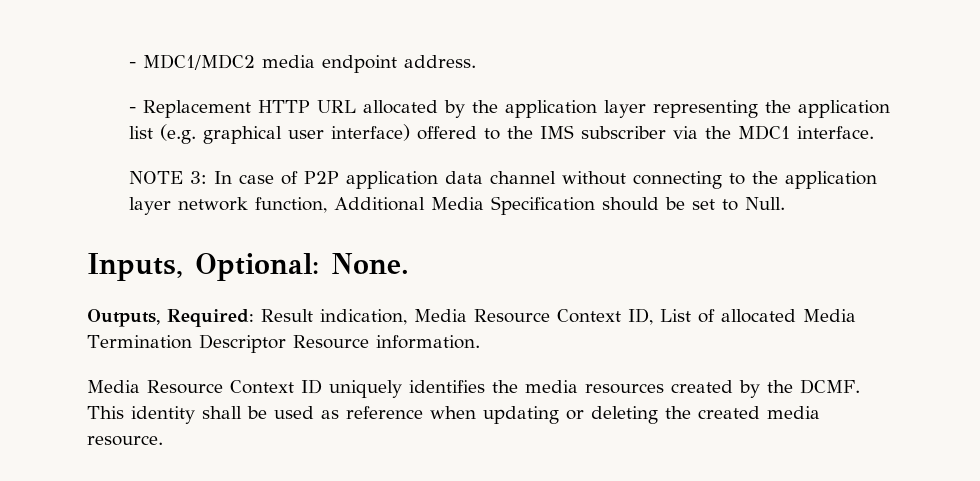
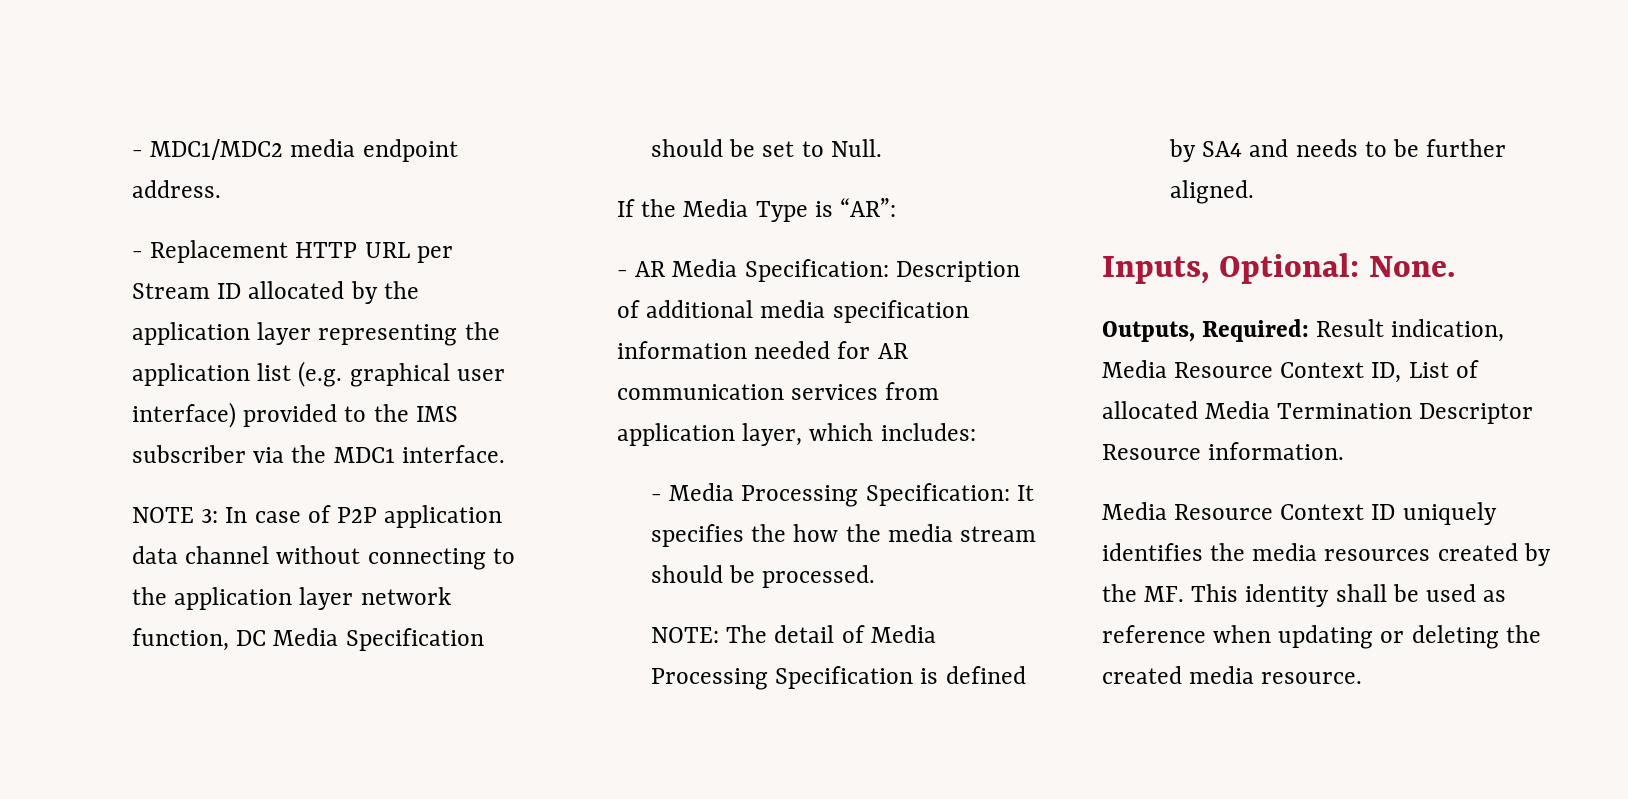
- - Replacement HTTP URL allocated by the application layer representing the application list (e.g. graphical user interface) offered to the IMS subscriber via the MDC1 interface.
+ - Replacement HTTP URL per Stream ID allocated by the application layer representing the application list (e.g. graphical user interface) provided to the IMS subscriber via the MDC1 interface.
- NOTE 3: In case of P2P application data channel without connecting to the application layer network function, Additional Media Specification should be set to Null.
+ NOTE 3: In case of P2P application data channel without connecting to the application layer network function, DC Media Specification should be set to Null.
+ If the Media Type is “AR”:
+ - AR Media Specification: Description of additional media specification information needed for AR communication services from application layer, which includes:
+ - Media Processing Specification: It specifies the how the media stream should be processed.
+ NOTE: The detail of Media Processing Specification is defined by SA4 and needs to be further aligned.
- Media Resource Context ID uniquely identifies the media resources created by the DCMF. This identity shall be used as reference when updating or deleting the created media resource.
+ Media Resource Context ID uniquely identifies the media resources created by the MF. This identity shall be used as reference when updating or deleting the created media resource.

